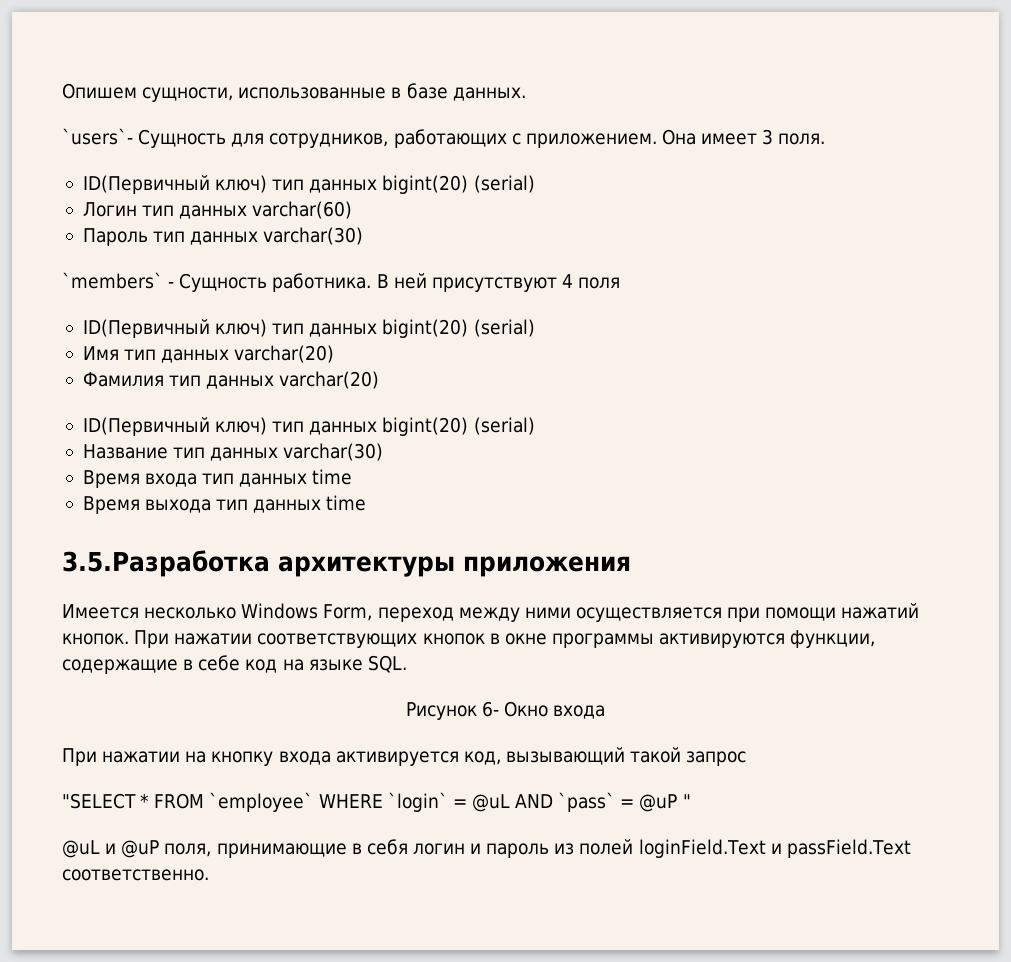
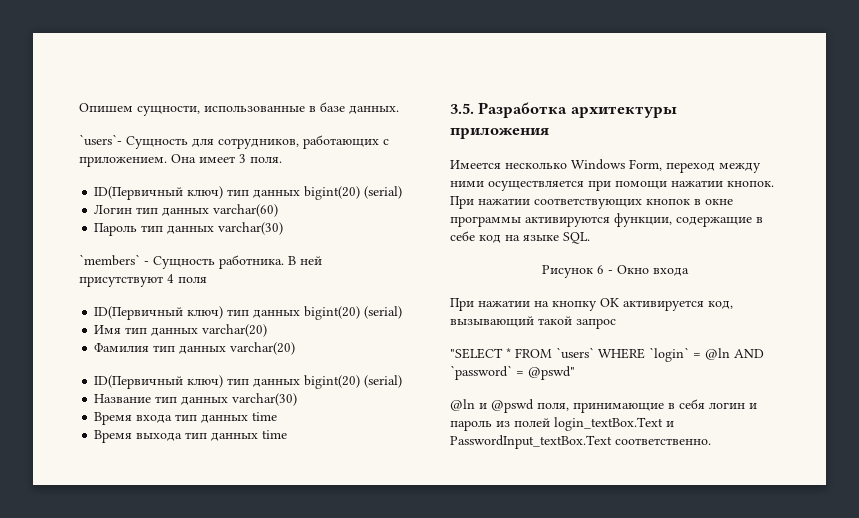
- 3.5.Разработка архитектуры приложения
+ 3.5. Разработка архитектуры приложения
- Имеется несколько Windows Form, переход между ними осуществляется при помощи нажатий кнопок.
+ Имеется несколько Windows Form, переход между ними осуществляется при помощи нажатии кнопок.
- Рисунок 6- Окно входа
+ Рисунок 6 - Окно входа
- При нажатии на кнопку входа активируется код, вызывающий такой запрос
+ При нажатии на кнопку OK активируется код, вызывающий такой запрос
- "SELECT * FROM `employee` WHERE `login` = @uL AND `pass` = @uP "
- @uL и @uP поля, принимающие в себя логин и пароль из полей loginField.Text и passField.Text соответственно.
+ "SELECT * FROM `users` WHERE `login` = @ln AND `password` = @pswd"
+ @ln и @pswd поля, принимающие в себя логин и пароль из полей login_textBox.Text и PasswordInput_textBox.Text соответственно.

